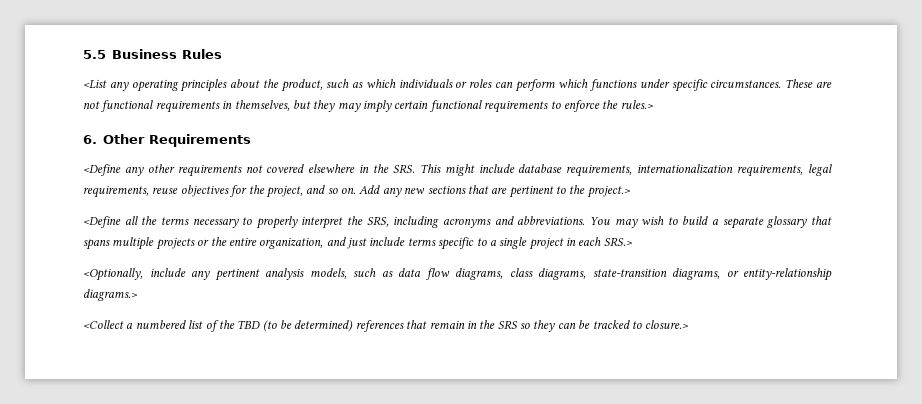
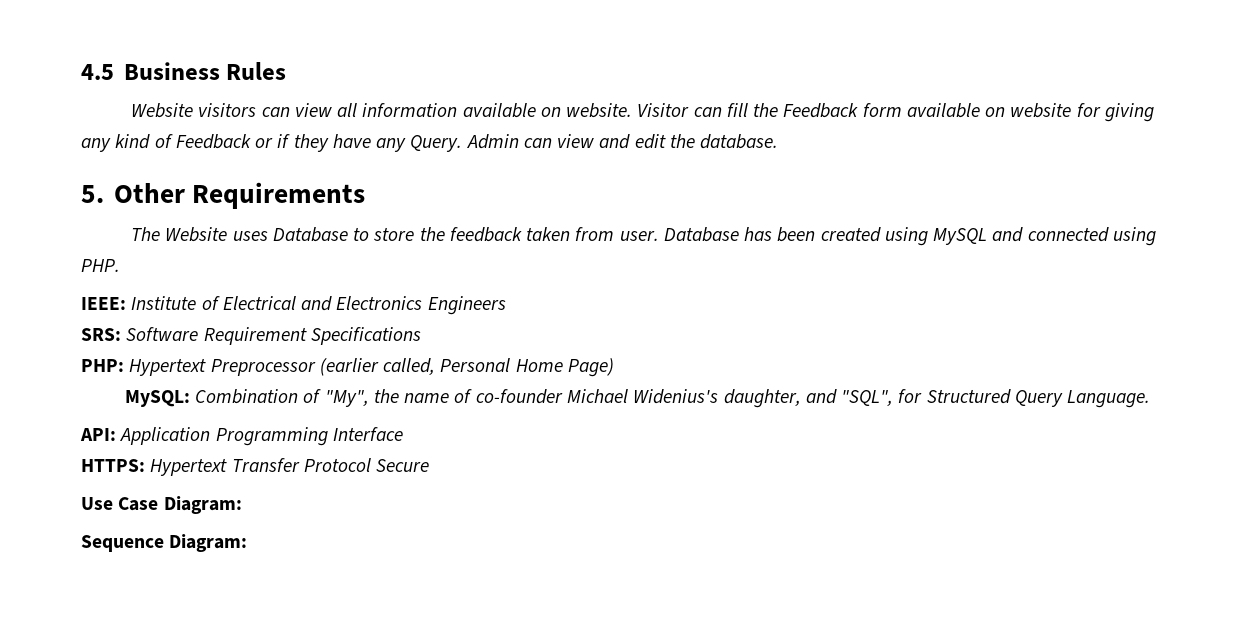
- 5.5 Business Rules
+ 4.5 Business Rules
- <List any operating principles about the product, such as which individuals or roles can perform which functions under specific circumstances. These are not functional requirements in themselves, but they may imply certain functional requirements to enforce the rules.>
- 6. Other Requirements
- <Define any other requirements not covered elsewhere in the SRS. This might include database requirements, internationalization requirements, legal requirements, reuse objectives for the project, and so on. Add any new sections that are pertinent to the project.>
- <Define all the terms necessary to properly interpret the SRS, including acronyms and abbreviations. You may wish to build a separate glossary that spans multiple projects or the entire organization, and just include terms specific to a single project in each SRS.>
- <Optionally, include any pertinent analysis models, such as data flow diagrams, class diagrams, state-transition diagrams, or entity-relationship diagrams.>
- <Collect a numbered list of the TBD (to be determined) references that remain in the SRS so they can be tracked to closure.>
+ Website visitors can view all information available on website. Visitor can fill the Feedback form available on website for giving any kind of Feedback or if they have any Query. Admin can view and edit the database.
+ 5. Other Requirements
+ The Website uses Database to store the feedback taken from user. Database has been created using MySQL and connected using PHP.
+ IEEE: Institute of Electrical and Electronics Engineers
+ SRS: Software Requirement Specifications
+ PHP: Hypertext Preprocessor (earlier called, Personal Home Page)
+ MySQL: Combination of "My", the name of co-founder Michael Widenius's daughter, and "SQL", for Structured Query Language.
+ API: Application Programming Interface
+ HTTPS: Hypertext Transfer Protocol Secure
+ Use Case Diagram:
+ Sequence Diagram:

